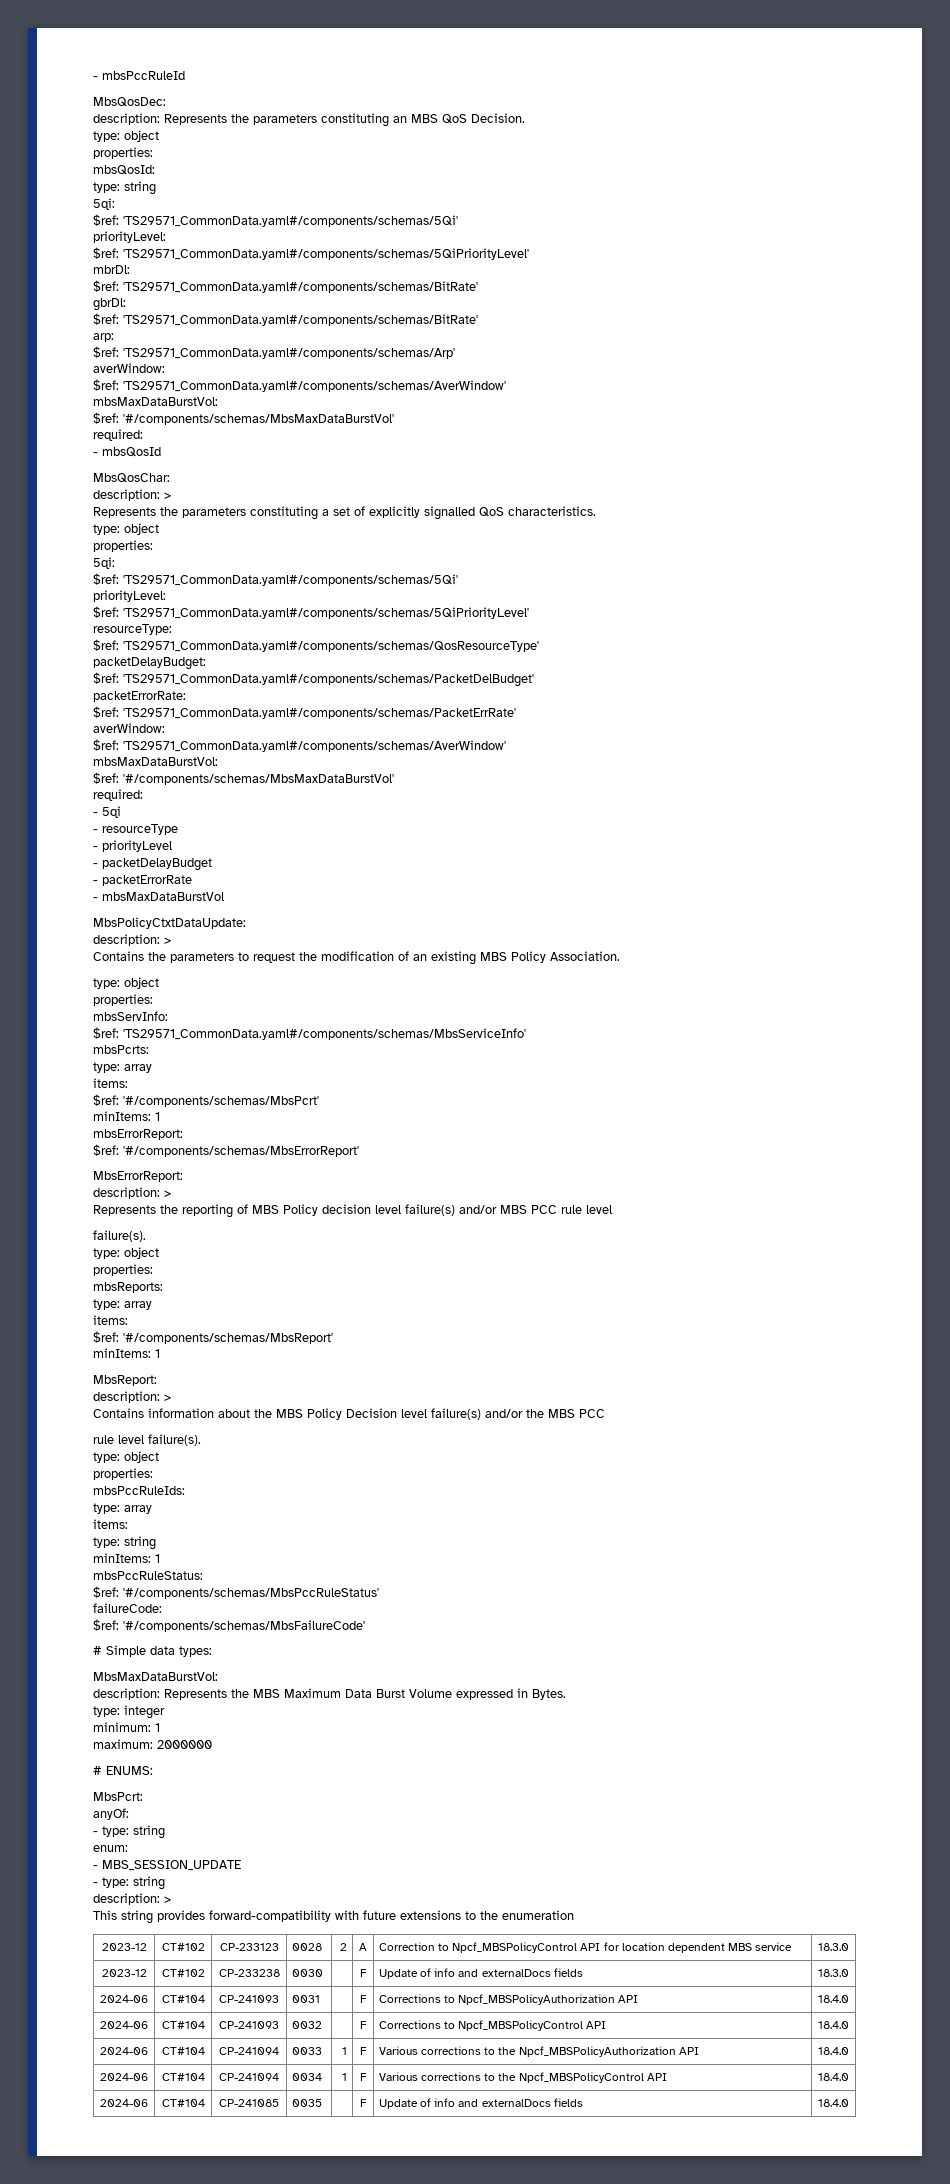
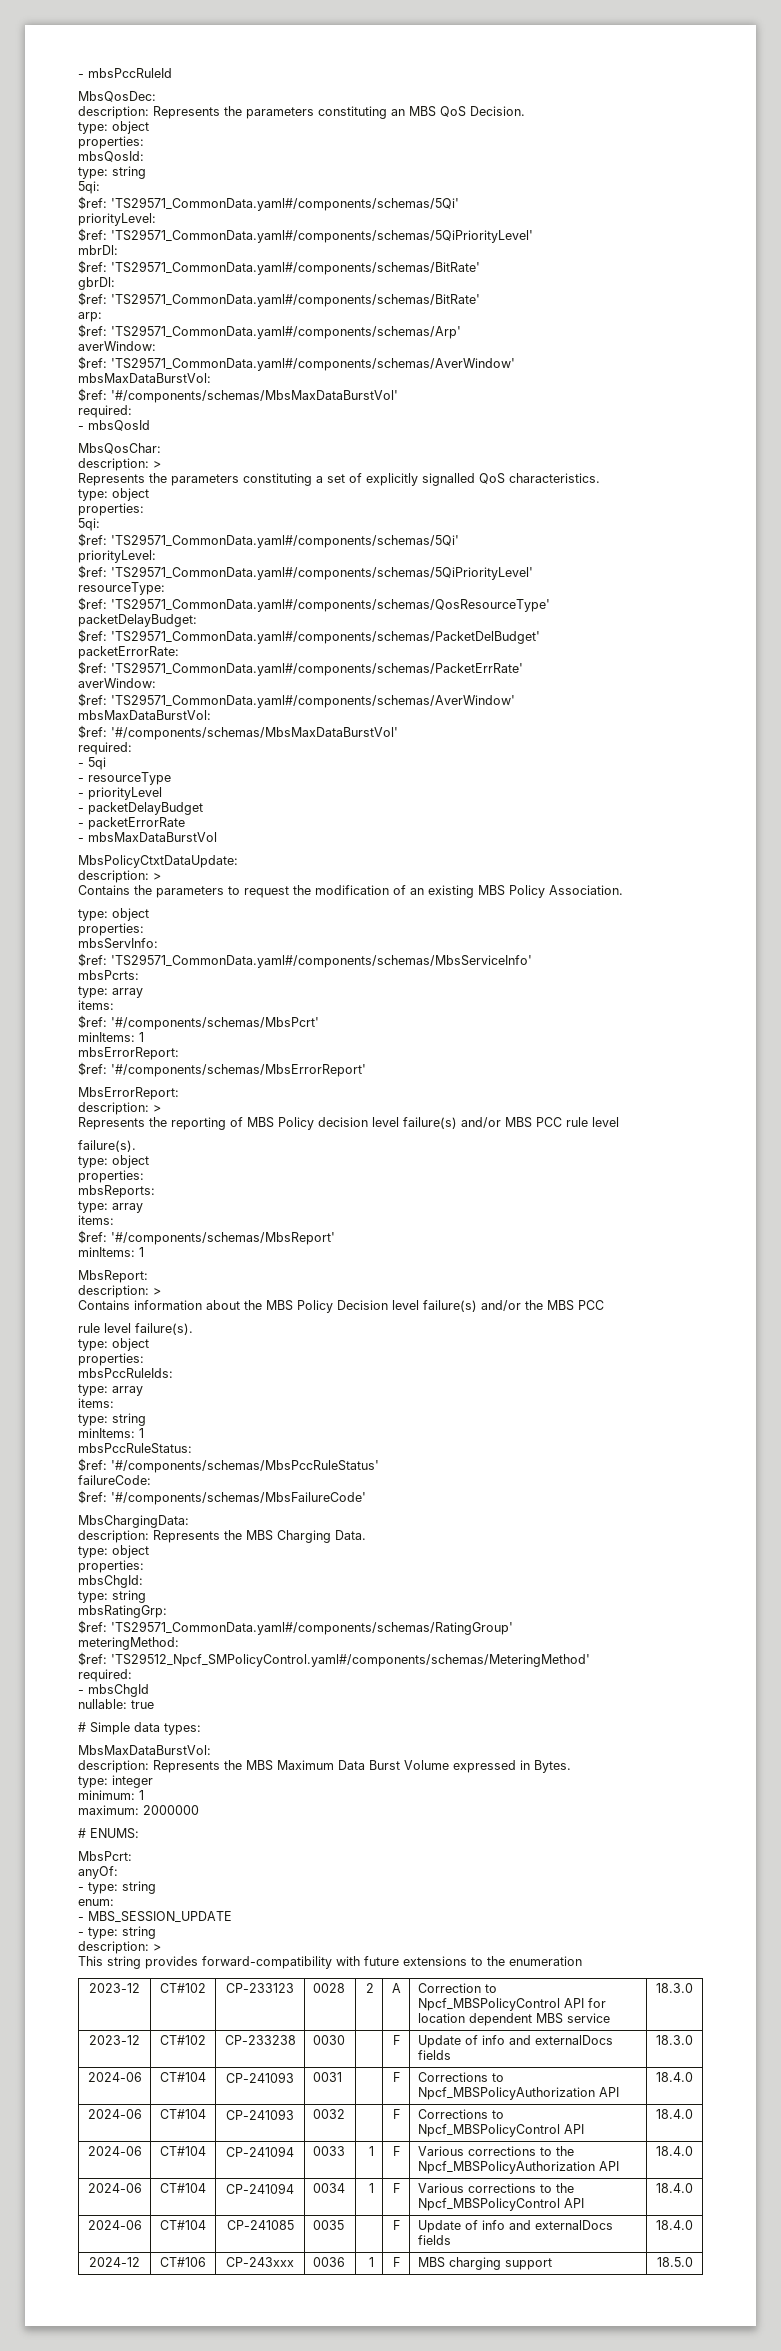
+ MbsChargingData:
+ description: Represents the MBS Charging Data.
+ type: object
+ properties:
+ mbsChgId:
+ type: string
+ mbsRatingGrp:
+ $ref: 'TS29571_CommonData.yaml#/components/schemas/RatingGroup'
+ meteringMethod:
+ $ref: 'TS29512_Npcf_SMPolicyControl.yaml#/components/schemas/MeteringMethod'
+ required:
+ - mbsChgId
+ nullable: true
+ 2024-12 | CT#106 | CP-243xxx | 0036 | 1 | F | MBS charging support | 18.5.0

